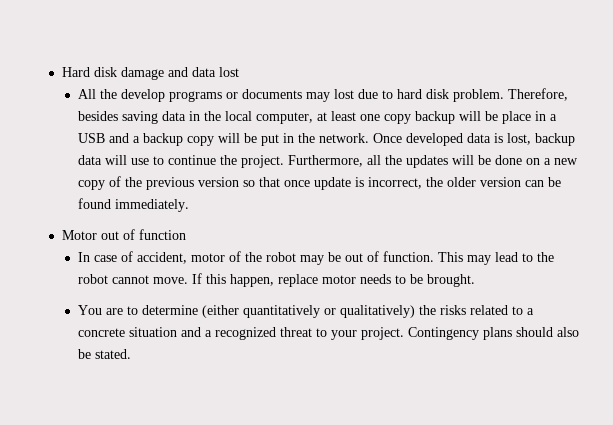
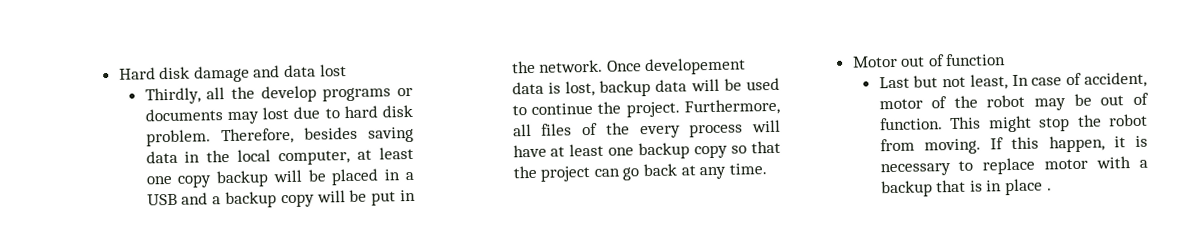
- All the develop programs or documents may lost due to hard disk problem.
+ Thirdly, all the develop programs or documents may lost due to hard disk problem.
- Therefore, besides saving data in the local computer, at least one copy backup will be place in a USB and a backup copy will be put in the network.
+ Therefore, besides saving data in the local computer, at least one copy backup will be placed in a USB and a backup copy will be put in the network.
- Once developed data is lost, backup data will use to continue the project.
+ Once developement data is lost, backup data will be used to continue the project.
- Furthermore, all the updates will be done on a new copy of the previous version so that once update is incorrect, the older version can be found immediately.
+ Furthermore, all files of the every process will have at least one backup copy so that the project can go back at any time.
- In case of accident, motor of the robot may be out of function.
+ Last but not least, In case of accident, motor of the robot may be out of function.
- This may lead to the robot cannot move. If this happen, replace motor needs to be brought.
- You are to determine (either quantitatively or qualitatively) the risks related to a concrete situation and a recognized threat to your project. Contingency plans should also be stated.
+ This might stop the robot from moving. If this happen, it is necessary to replace motor with a backup that is in place .

